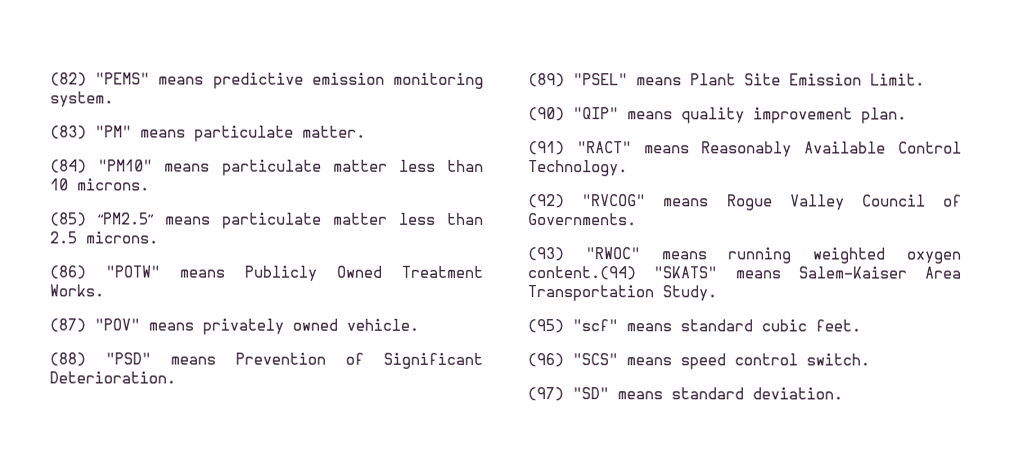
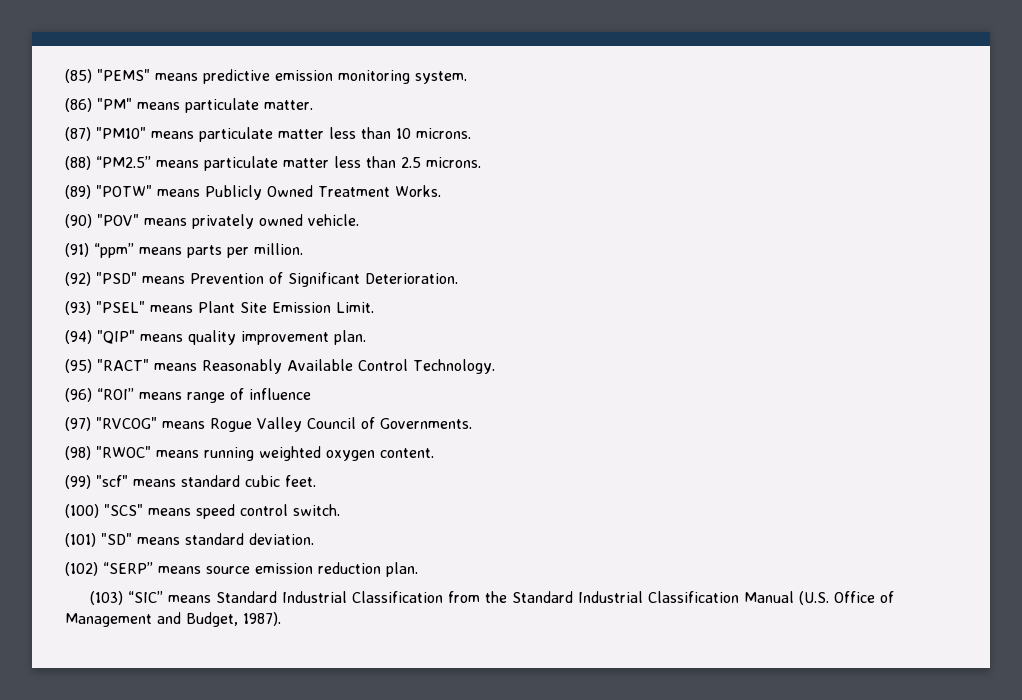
- (82) "PEMS" means predictive emission monitoring system.
+ (85) "PEMS" means predictive emission monitoring system.
- (83) "PM" means particulate matter.
+ (86) "PM" means particulate matter.
- (84) "PM10" means particulate matter less than 10 microns.
+ (87) "PM10" means particulate matter less than 10 microns.
- (85) “PM2.5” means particulate matter less than 2.5 microns.
+ (88) “PM2.5” means particulate matter less than 2.5 microns.
- (86) "POTW" means Publicly Owned Treatment Works.
+ (89) "POTW" means Publicly Owned Treatment Works.
- (87) "POV" means privately owned vehicle.
+ (90) "POV" means privately owned vehicle.
- (88) "PSD" means Prevention of Significant Deterioration.
+ (91) “ppm” means parts per million.
+ (92) "PSD" means Prevention of Significant Deterioration.
- (89) "PSEL" means Plant Site Emission Limit.
+ (93) "PSEL" means Plant Site Emission Limit.
- (90) "QIP" means quality improvement plan.
+ (94) "QIP" means quality improvement plan.
- (91) "RACT" means Reasonably Available Control Technology.
+ (95) "RACT" means Reasonably Available Control Technology.
- (92) "RVCOG" means Rogue Valley Council of Governments.
+ (96) “ROI” means range of influence
+ (97) "RVCOG" means Rogue Valley Council of Governments.
- (93) "RWOC" means running weighted oxygen content.(94) "SKATS" means Salem-Kaiser Area Transportation Study.
- (95) "scf" means standard cubic feet.
+ (98) "RWOC" means running weighted oxygen content.
+ (99) "scf" means standard cubic feet.
- (96) "SCS" means speed control switch.
+ (100) "SCS" means speed control switch.
- (97) "SD" means standard deviation.
+ (101) "SD" means standard deviation.
+ (102) “SERP” means source emission reduction plan.
+ (103) “SIC” means Standard Industrial Classification from the Standard Industrial Classification Manual (U.S. Office of Management and Budget, 1987).

